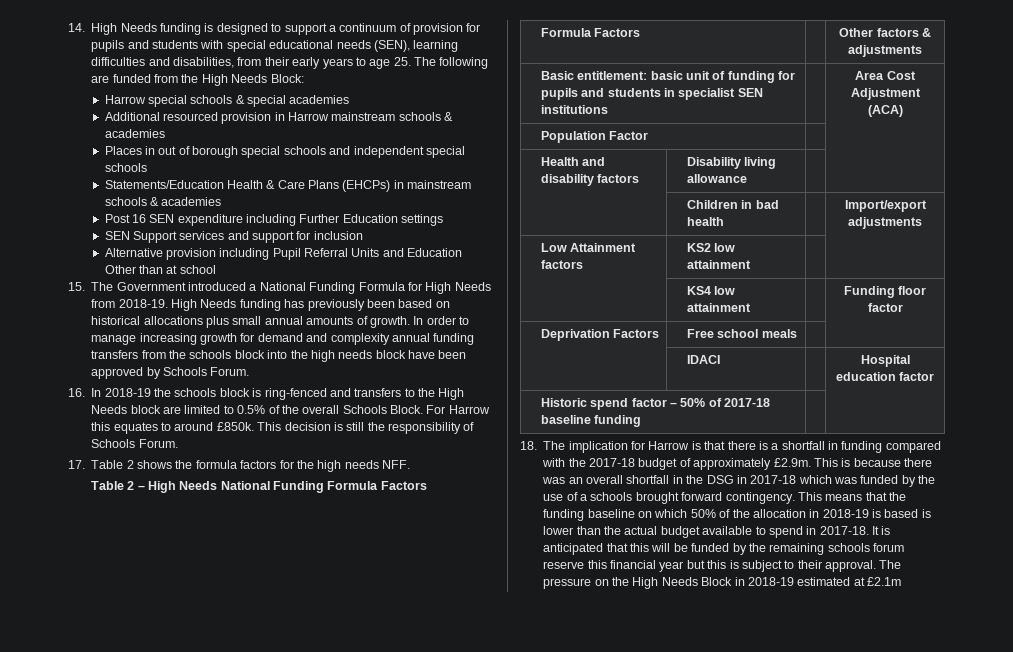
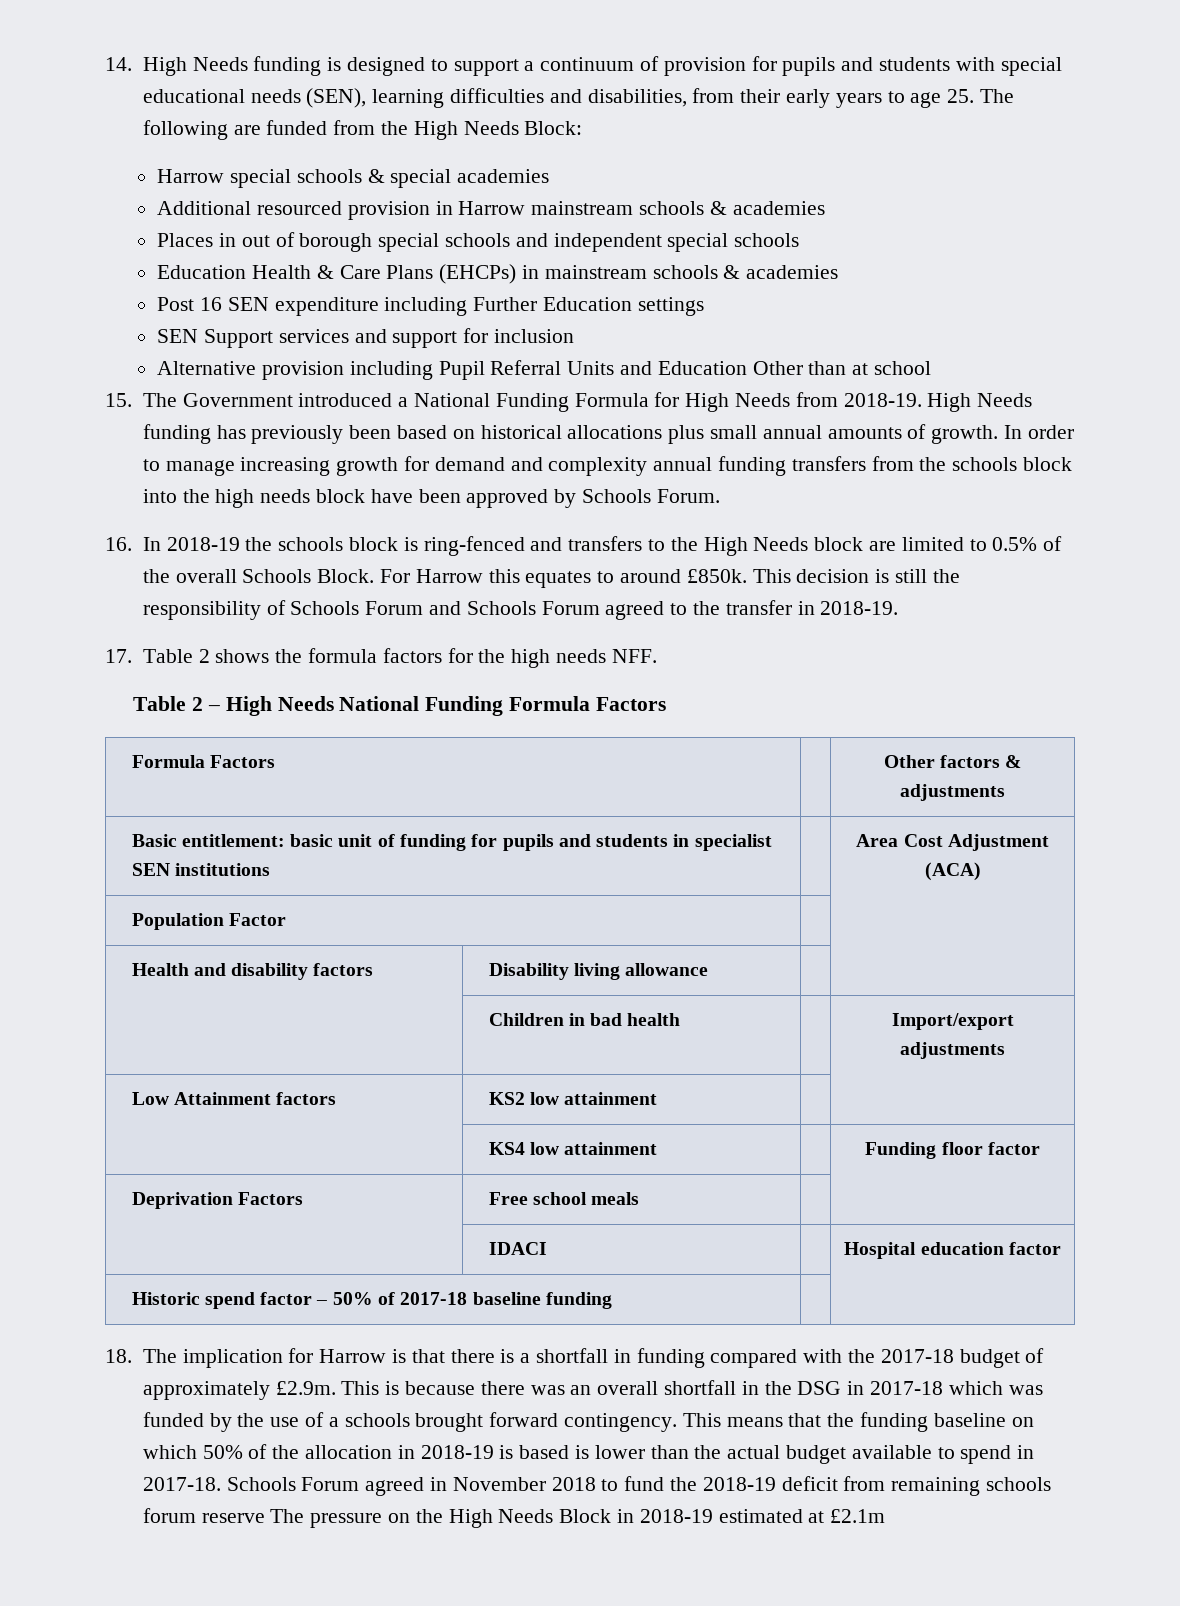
- Statements/Education Health & Care Plans (EHCPs) in mainstream schools & academies
+ Education Health & Care Plans (EHCPs) in mainstream schools & academies
- This decision is still the responsibility of Schools Forum.
+ This decision is still the responsibility of Schools Forum and Schools Forum agreed to the transfer in 2018-19.
- It is anticipated that this will be funded by the remaining schools forum reserve this financial year but this is subject to their approval. The pressure on the High Needs Block in 2018-19 estimated at £2.1m
+ Schools Forum agreed in November 2018 to fund the 2018-19 deficit from remaining schools forum reserve The pressure on the High Needs Block in 2018-19 estimated at £2.1m

